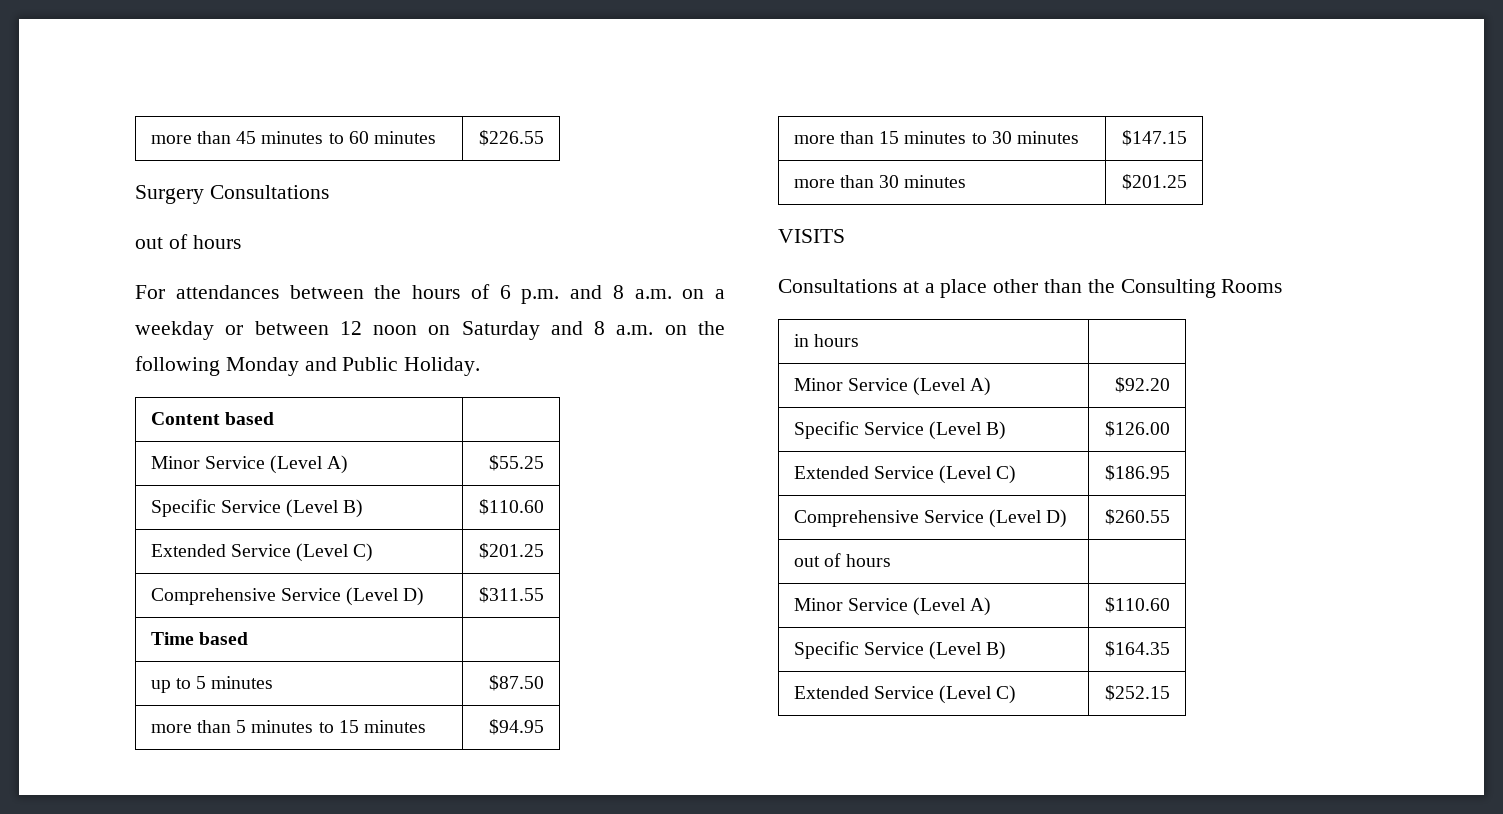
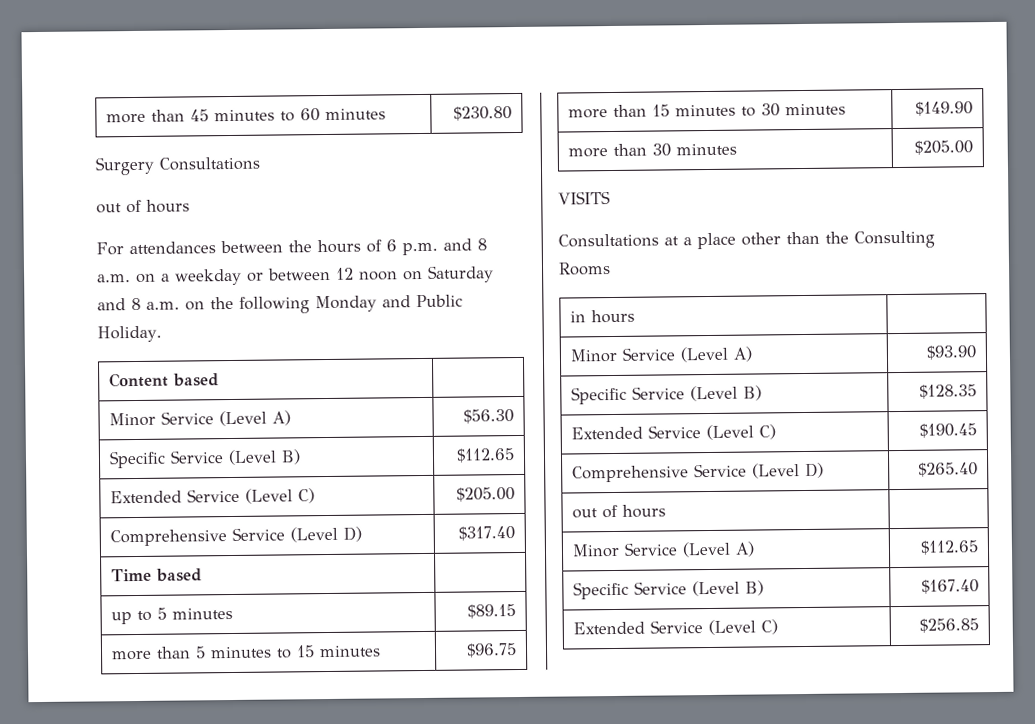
- more than 45 minutes to 60 minutes | $226.55
+ more than 45 minutes to 60 minutes | $230.80
- Minor Service (Level A) | $55.25
- Specific Service (Level B) | $110.60
- Extended Service (Level C) | $201.25
- Comprehensive Service (Level D) | $311.55
+ Minor Service (Level A) | $56.30
+ Specific Service (Level B) | $112.65
+ Extended Service (Level C) | $205.00
+ Comprehensive Service (Level D) | $317.40
- up to 5 minutes | $87.50
+ up to 5 minutes | $89.15
- more than 5 minutes to 15 minutes | $94.95
+ more than 5 minutes to 15 minutes | $96.75
- more than 15 minutes to 30 minutes | $147.15
+ more than 15 minutes to 30 minutes | $149.90
- more than 30 minutes | $201.25
+ more than 30 minutes | $205.00
- Minor Service (Level A) | $92.20
- Specific Service (Level B) | $126.00
- Extended Service (Level C) | $186.95
- Comprehensive Service (Level D) | $260.55
+ Minor Service (Level A) | $93.90
+ Specific Service (Level B) | $128.35
+ Extended Service (Level C) | $190.45
+ Comprehensive Service (Level D) | $265.40
- Minor Service (Level A) | $110.60
- Specific Service (Level B) | $164.35
- Extended Service (Level C) | $252.15
+ Minor Service (Level A) | $112.65
+ Specific Service (Level B) | $167.40
+ Extended Service (Level C) | $256.85

